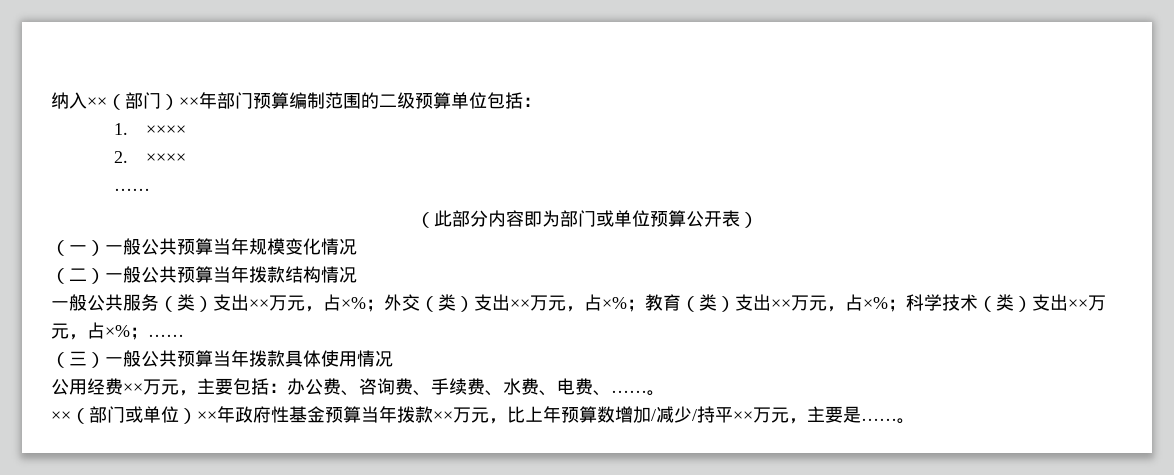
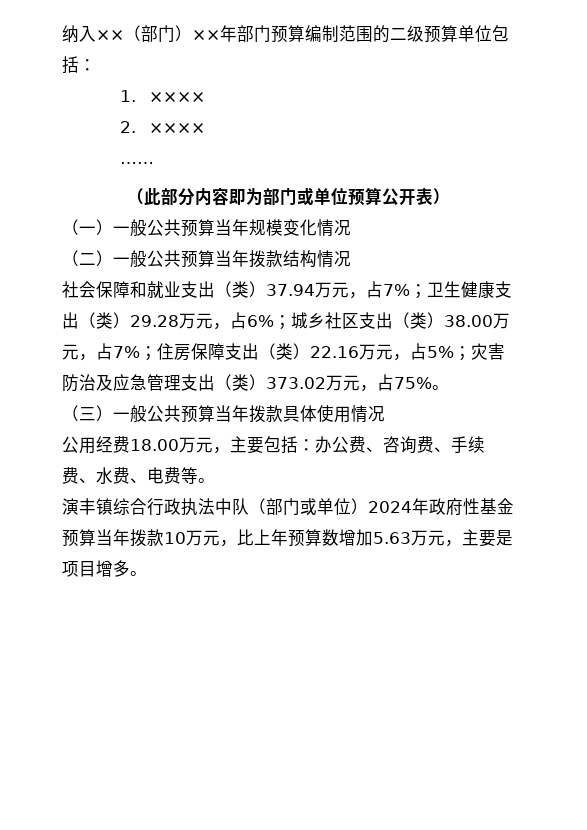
- 一般公共服务（类）支出××万元，占×%；外交（类）支出××万元，占×%；教育（类）支出××万元，占×%；科学技术（类）支出××万元，占×%；……
+ 社会保障和就业支出（类）37.94万元，占7%；卫生健康支出（类）29.28万元，占6%；城乡社区支出（类）38.00万元，占7%；住房保障支出（类）22.16万元，占5%；灾害防治及应急管理支出（类）373.02万元，占75%。
- 公用经费××万元，主要包括：办公费、咨询费、手续费、水费、电费、……。
- ××（部门或单位）××年政府性基金预算当年拨款××万元，比上年预算数增加/减少/持平××万元，主要是……。
+ 公用经费18.00万元，主要包括：办公费、咨询费、手续费、水费、电费等。
+ 演丰镇综合行政执法中队（部门或单位）2024年政府性基金预算当年拨款10万元，比上年预算数增加5.63万元，主要是项目增多。

